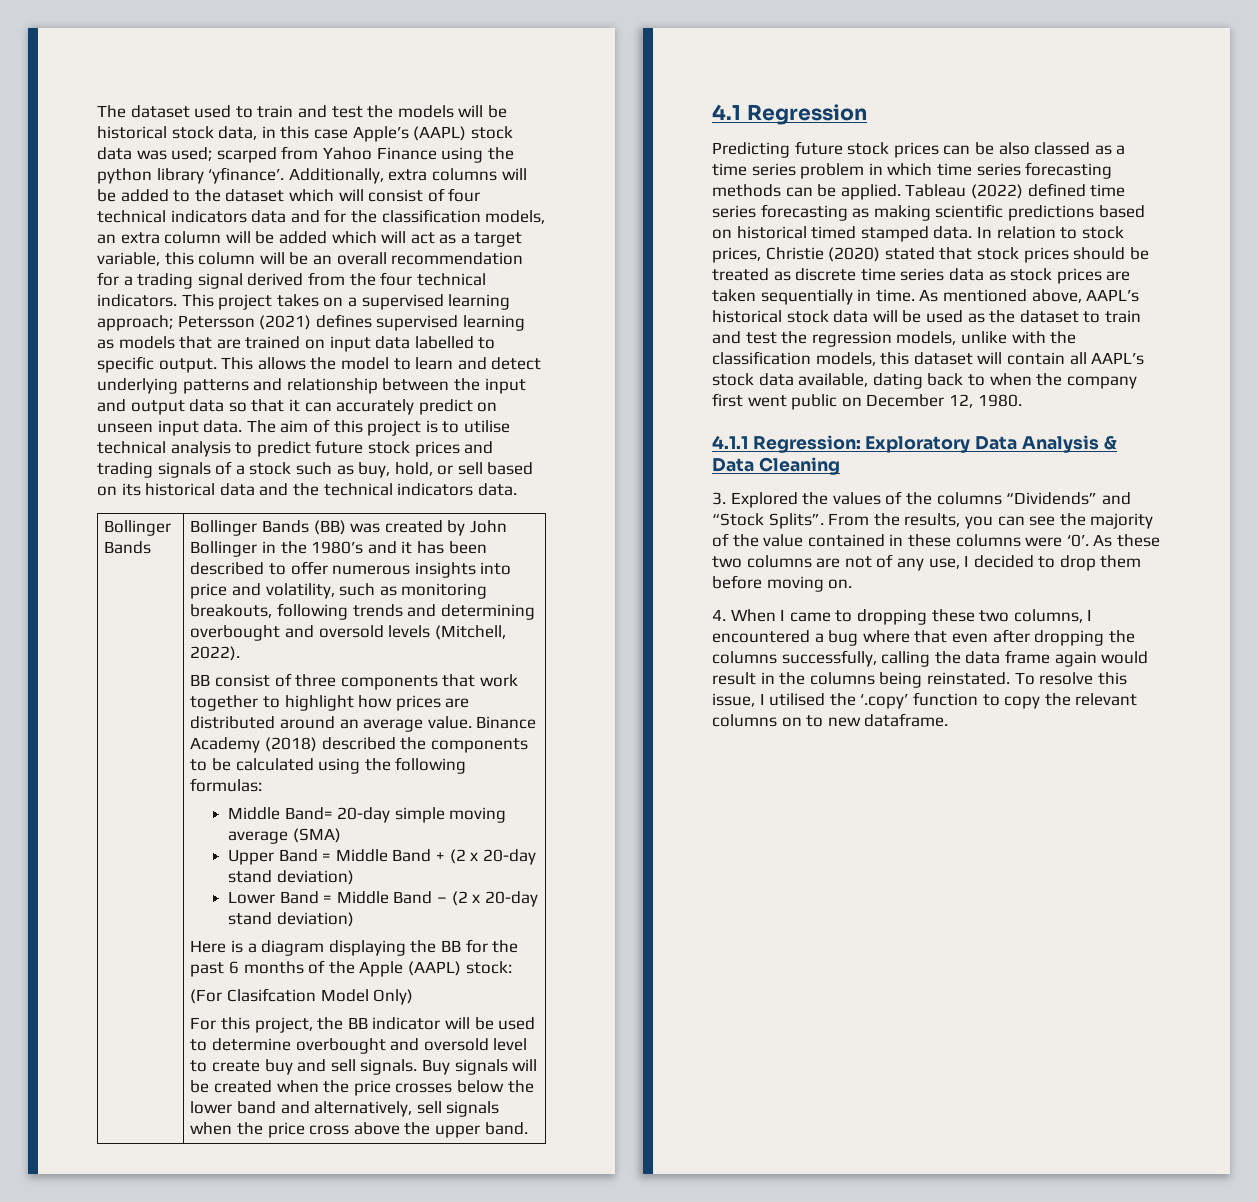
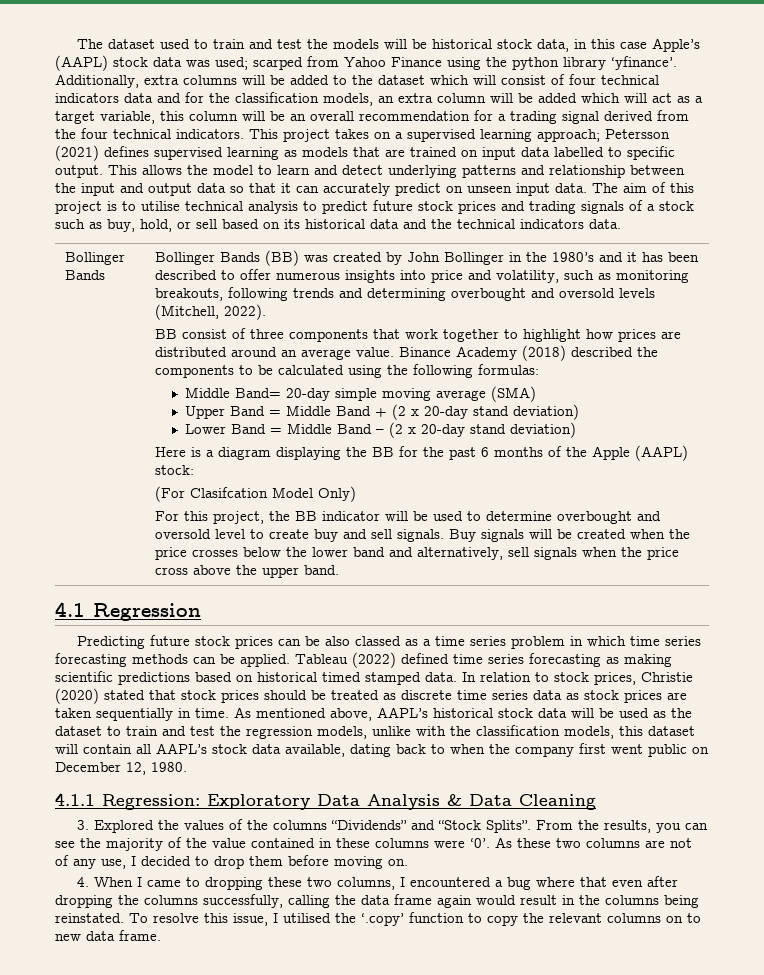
- To resolve this issue, I utilised the ‘.copy’ function to copy the relevant columns on to new dataframe.
+ To resolve this issue, I utilised the ‘.copy’ function to copy the relevant columns on to new data frame.

